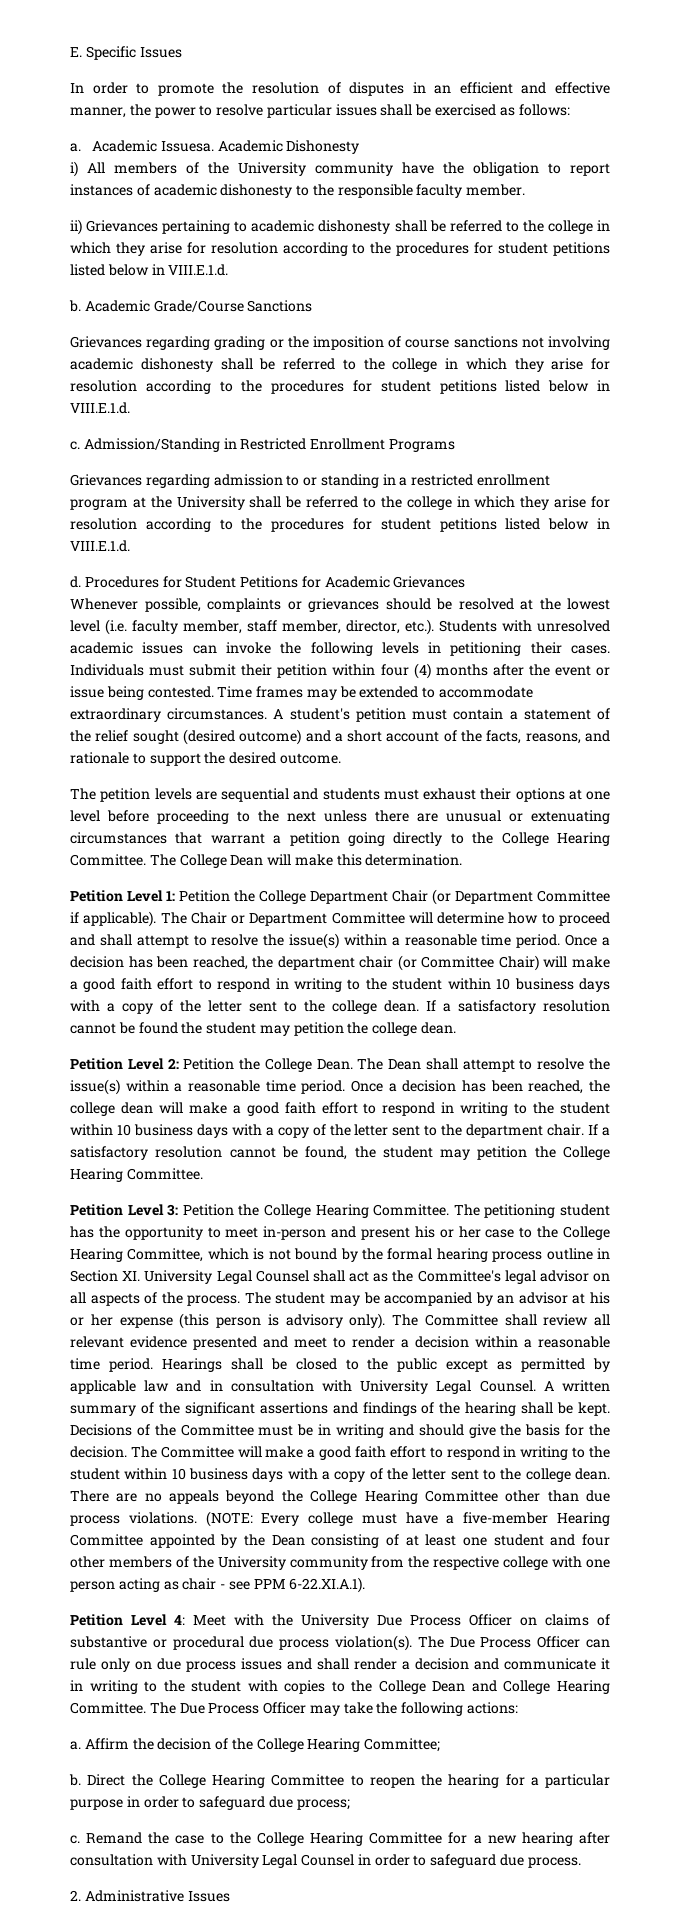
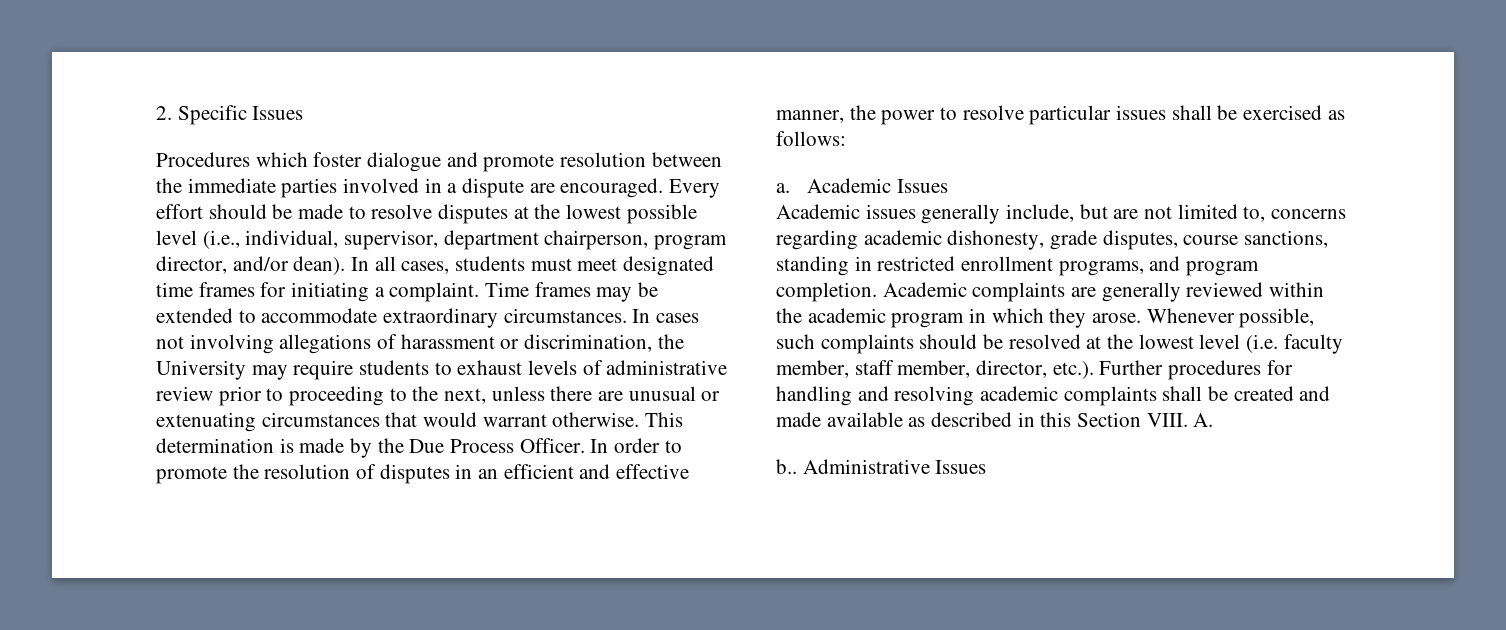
- E. Specific Issues
+ 2. Specific Issues
+ Procedures which foster dialogue and promote resolution between the immediate parties involved in a dispute are encouraged. Every effort should be made to resolve disputes at the lowest possible level (i.e., individual, supervisor, department chairperson, program director, and/or dean). In all cases, students must meet designated time frames for initiating a complaint. Time frames may be extended to accommodate extraordinary circumstances. In cases not involving allegations of harassment or discrimination, the University may require students to exhaust levels of administrative review prior to proceeding to the next, unless there are unusual or extenuating circumstances that would warrant otherwise. This determination is made by the Due Process Officer.
- Academic Issuesa. Academic Dishonesty
- i) All members of the University community have the obligation to report instances of academic dishonesty to the responsible faculty member.
- ii) Grievances pertaining to academic dishonesty shall be referred to the college in which they arise for resolution according to the procedures for student petitions listed below in VIII.E.1.d.
- b. Academic Grade/Course Sanctions
- Grievances regarding grading or the imposition of course sanctions not involving academic dishonesty shall be referred to the college in which they arise for resolution according to the procedures for student petitions listed below in VIII.E.1.d.
- c. Admission/Standing in Restricted Enrollment Programs
- Grievances regarding admission to or standing in a restricted enrollment program at the University shall be referred to the college in which they arise for resolution according to the procedures for student petitions listed below in VIII.E.1.d.
- d. Procedures for Student Petitions for Academic Grievances
- Whenever possible, complaints or grievances should be resolved at the lowest level (i.e. faculty member, staff member, director, etc.). Students with unresolved academic issues can invoke the following levels in petitioning their cases. Individuals must submit their petition within four (4) months after the event or issue being contested. Time frames may be extended to accommodate extraordinary circumstances. A student's petition must contain a statement of the relief sought (desired outcome) and a short account of the facts, reasons, and rationale to support the desired outcome.
- The petition levels are sequential and students must exhaust their options at one level before proceeding to the next unless there are unusual or extenuating circumstances that warrant a petition going directly to the College Hearing Committee. The College Dean will make this determination.
- Petition Level 1: Petition the College Department Chair (or Department Committee if applicable). The Chair or Department Committee will determine how to proceed and shall attempt to resolve the issue(s) within a reasonable time period. Once a decision has been reached, the department chair (or Committee Chair) will make a good faith effort to respond in writing to the student within 10 business days with a copy of the letter sent to the college dean. If a satisfactory resolution cannot be found the student may petition the college dean.
- Petition Level 2: Petition the College Dean. The Dean shall attempt to resolve the issue(s) within a reasonable time period. Once a decision has been reached, the college dean will make a good faith effort to respond in writing to the student within 10 business days with a copy of the letter sent to the department chair. If a satisfactory resolution cannot be found, the student may petition the College Hearing Committee.
- Petition Level 3: Petition the College Hearing Committee. The petitioning student has the opportunity to meet in-person and present his or her case to the College Hearing Committee, which is not bound by the formal hearing process outline in Section XI. University Legal Counsel shall act as the Committee's legal advisor on all aspects of the process. The student may be accompanied by an advisor at his or her expense (this person is advisory only). The Committee shall review all relevant evidence presented and meet to render a decision within a reasonable time period. Hearings shall be closed to the public except as permitted by applicable law and in consultation with University Legal Counsel. A written summary of the significant assertions and findings of the hearing shall be kept. Decisions of the Committee must be in writing and should give the basis for the decision. The Committee will make a good faith effort to respond in writing to the student within 10 business days with a copy of the letter sent to the college dean. There are no appeals beyond the College Hearing Committee other than due process violations. (NOTE: Every college must have a five-member Hearing Committee appointed by the Dean consisting of at least one student and four other members of the University community from the respective college with one person acting as chair - see PPM 6-22.XI.A.1).
- Petition Level 4: Meet with the University Due Process Officer on claims of substantive or procedural due process violation(s). The Due Process Officer can rule only on due process issues and shall render a decision and communicate it in writing to the student with copies to the College Dean and College Hearing Committee. The Due Process Officer may take the following actions:
- a. Affirm the decision of the College Hearing Committee;
- b. Direct the College Hearing Committee to reopen the hearing for a particular purpose in order to safeguard due process;
- c. Remand the case to the College Hearing Committee for a new hearing after consultation with University Legal Counsel in order to safeguard due process.
- 2. Administrative Issues
+ Academic Issues
+ Academic issues generally include, but are not limited to, concerns regarding academic dishonesty, grade disputes, course sanctions, standing in restricted enrollment programs, and program completion. Academic complaints are generally reviewed within the academic program in which they arose. Whenever possible, such complaints should be resolved at the lowest level (i.e. faculty member, staff member, director, etc.). Further procedures for handling and resolving academic complaints shall be created and made available as described in this Section VIII. A.
+ b.. Administrative Issues

